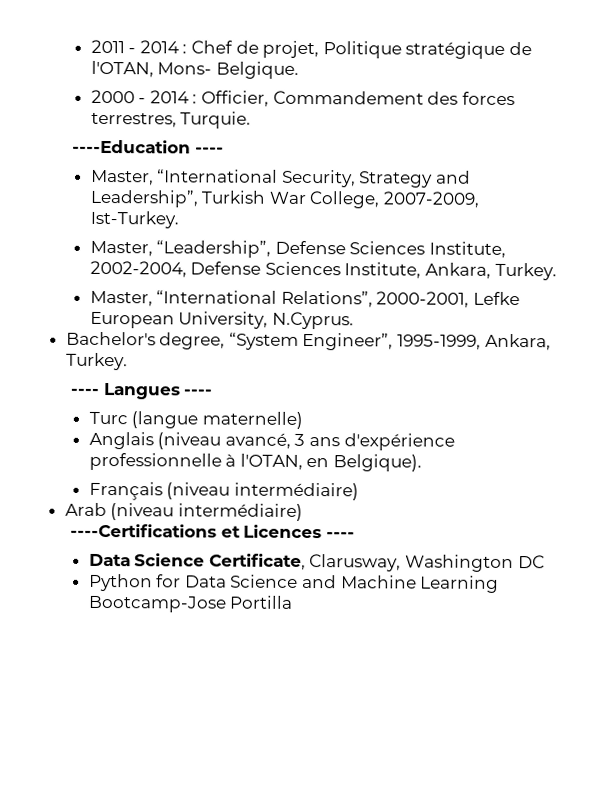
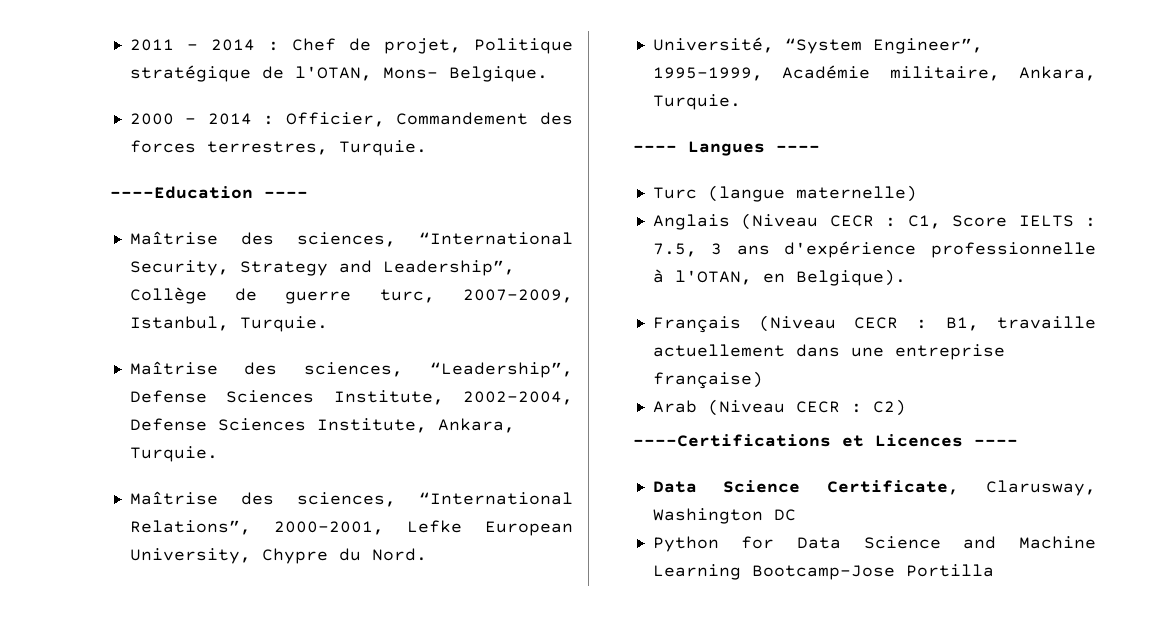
- Master, “International Security, Strategy and Leadership”, Turkish War College, 2007-2009, Ist-Turkey.
- Master, “Leadership”, Defense Sciences Institute, 2002-2004, Defense Sciences Institute, Ankara, Turkey.
- Master, “International Relations”, 2000-2001, Lefke European University, N.Cyprus.
- Bachelor's degree, “System Engineer”, 1995-1999, Ankara, Turkey.
+ Maîtrise des sciences, “International Security, Strategy and Leadership”, Collège de guerre turc, 2007-2009, Istanbul, Turquie.
+ Maîtrise des sciences, “Leadership”, Defense Sciences Institute, 2002-2004, Defense Sciences Institute, Ankara, Turquie.
+ Maîtrise des sciences, “International Relations”, 2000-2001, Lefke European University, Chypre du Nord.
+ Université, “System Engineer”, 1995-1999, Académie militaire, Ankara, Turquie.
- Anglais (niveau avancé, 3 ans d'expérience professionnelle à l'OTAN, en Belgique).
+ Anglais (Niveau CECR : C1, Score IELTS : 7.5, 3 ans d'expérience professionnelle à l'OTAN, en Belgique).
- Français (niveau intermédiaire)
- Arab (niveau intermédiaire)
+ Français (Niveau CECR : B1, travaille actuellement dans une entreprise française)
+ Arab (Niveau CECR : C2)

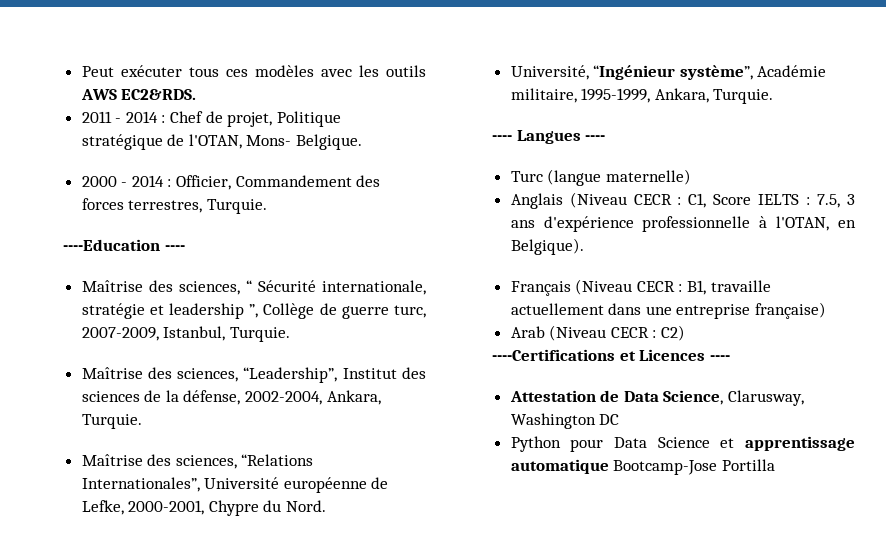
+ Peut exécuter tous ces modèles avec les outils AWS EC2&RDS.
- Maîtrise des sciences, “International Security, Strategy and Leadership”, Collège de guerre turc, 2007-2009, Istanbul, Turquie.
+ Maîtrise des sciences, “ Sécurité internationale, stratégie et leadership ”, Collège de guerre turc, 2007-2009, Istanbul, Turquie.
- Maîtrise des sciences, “Leadership”, Defense Sciences Institute, 2002-2004, Defense Sciences Institute, Ankara, Turquie.
+ Maîtrise des sciences, “Leadership”, Institut des sciences de la défense, 2002-2004, Ankara, Turquie.
- Maîtrise des sciences, “International Relations”, 2000-2001, Lefke European University, Chypre du Nord.
+ Maîtrise des sciences, “Relations Internationales”, Université européenne de Lefke, 2000-2001, Chypre du Nord.
- Université, “System Engineer”, 1995-1999, Académie militaire, Ankara, Turquie.
+ Université, “Ingénieur système”, Académie militaire, 1995-1999, Ankara, Turquie.
- Data Science Certificate, Clarusway, Washington DC
+ Attestation de Data Science, Clarusway, Washington DC
- Python for Data Science and Machine Learning Bootcamp-Jose Portilla
+ Python pour Data Science et apprentissage automatique Bootcamp-Jose Portilla

